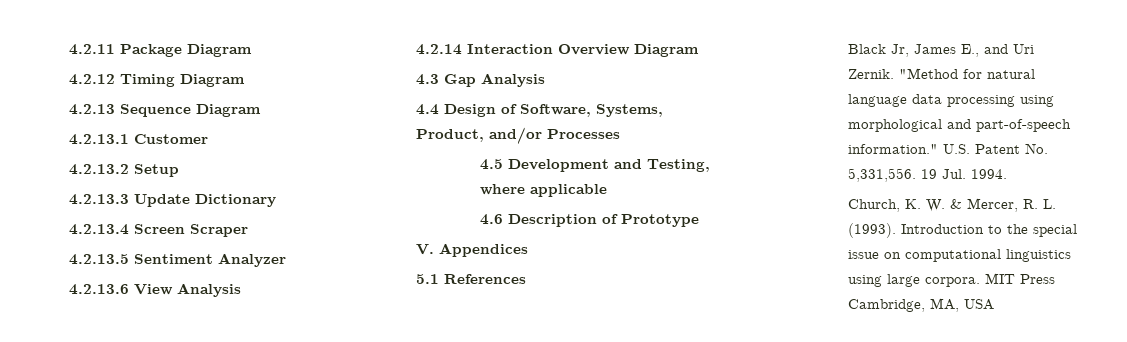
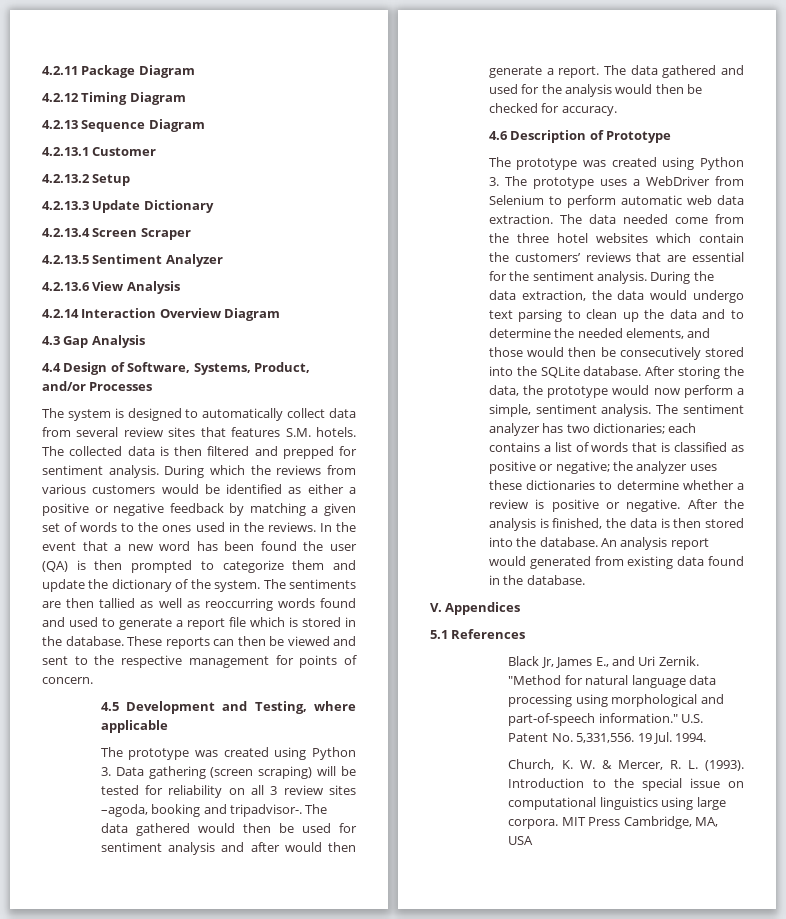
+ The system is designed to automatically collect data from several review sites that features S.M. hotels. The collected data is then filtered and prepped for sentiment analysis. During which the reviews from various customers would be identified as either a positive or negative feedback by matching a given set of words to the ones used in the reviews. In the event that a new word has been found the user (QA) is then prompted to categorize them and update the dictionary of the system. The sentiments are then tallied as well as reoccurring words found and used to generate a report file which is stored in the database. These reports can then be viewed and sent to the respective management for points of concern.
+ The prototype was created using Python 3. Data gathering (screen scraping) will be tested for reliability on all 3 review sites –agoda, booking and tripadvisor-. The data gathered would then be used for sentiment analysis and after would then generate a report. The data gathered and used for the analysis would then be checked for accuracy.
  4.6 Description of Prototype
+ The prototype was created using Python 3. The prototype uses a WebDriver from Selenium to perform automatic web data extraction. The data needed come from the three hotel websites which contain the customers’ reviews that are essential for the sentiment analysis. During the data extraction, the data would undergo text parsing to clean up the data and to determine the needed elements, and those would then be consecutively stored into the SQLite database. After storing the data, the prototype would now perform a simple, sentiment analysis. The sentiment analyzer has two dictionaries; each contains a list of words that is classified as positive or negative; the analyzer uses these dictionaries to determine whether a review is positive or negative. After the analysis is finished, the data is then stored into the database. An analysis report would generated from existing data found in the database.

